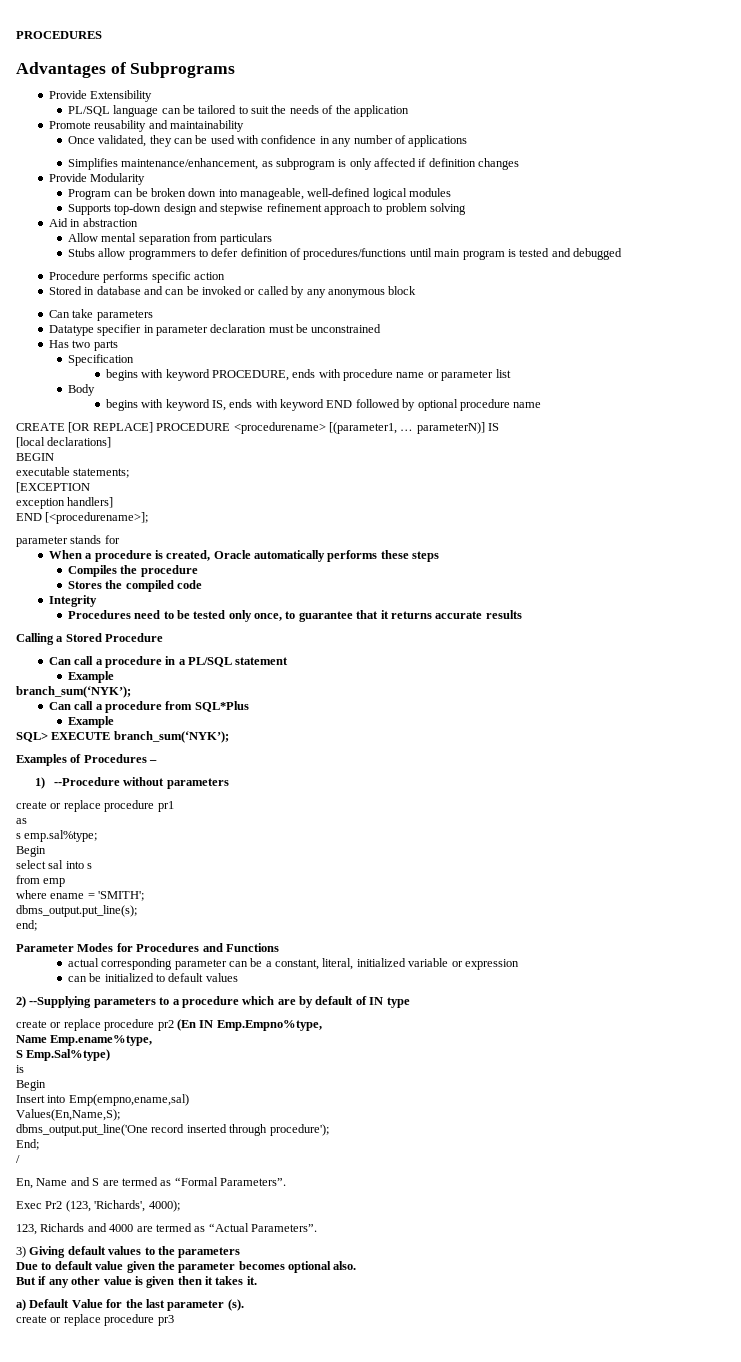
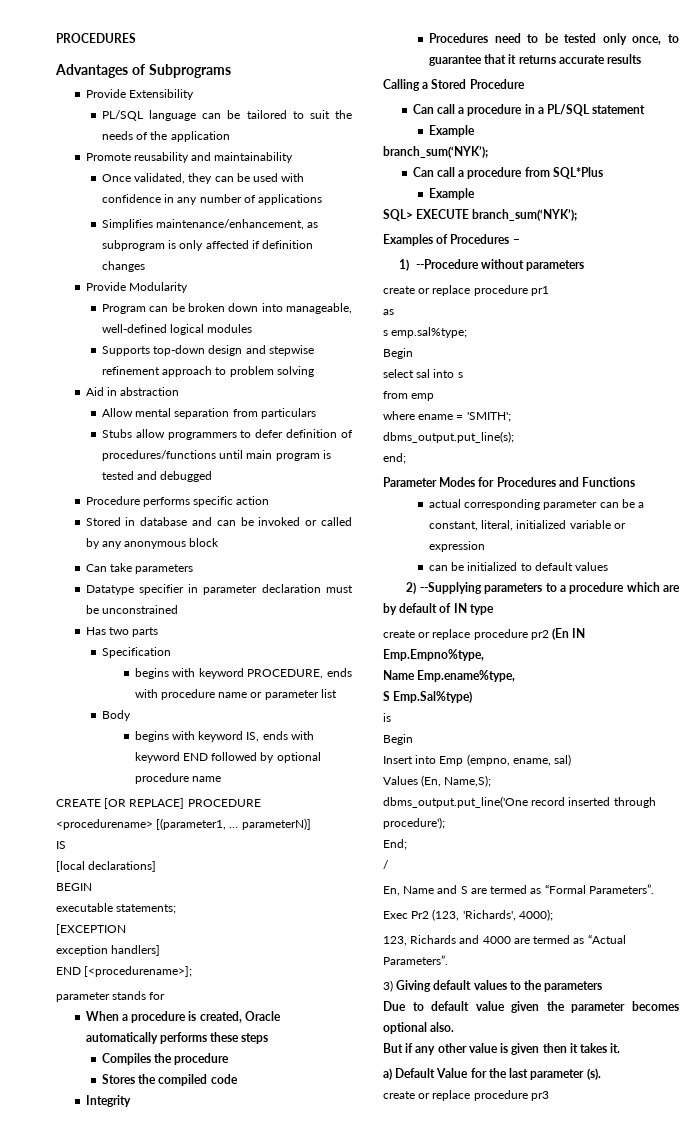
- CREATE [OR REPLACE] PROCEDURE <procedurename> [(parameter1, … parameterN)] IS
+ CREATE [OR REPLACE] PROCEDURE <procedurename> [(parameter1, … parameterN)]
+ IS
- Insert into Emp(empno,ename,sal)
- Values(En,Name,S);
+ Insert into Emp (empno, ename, sal)
+ Values (En, Name,S);

